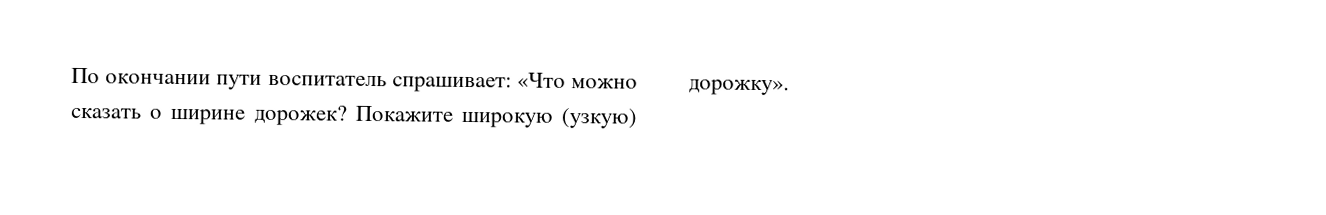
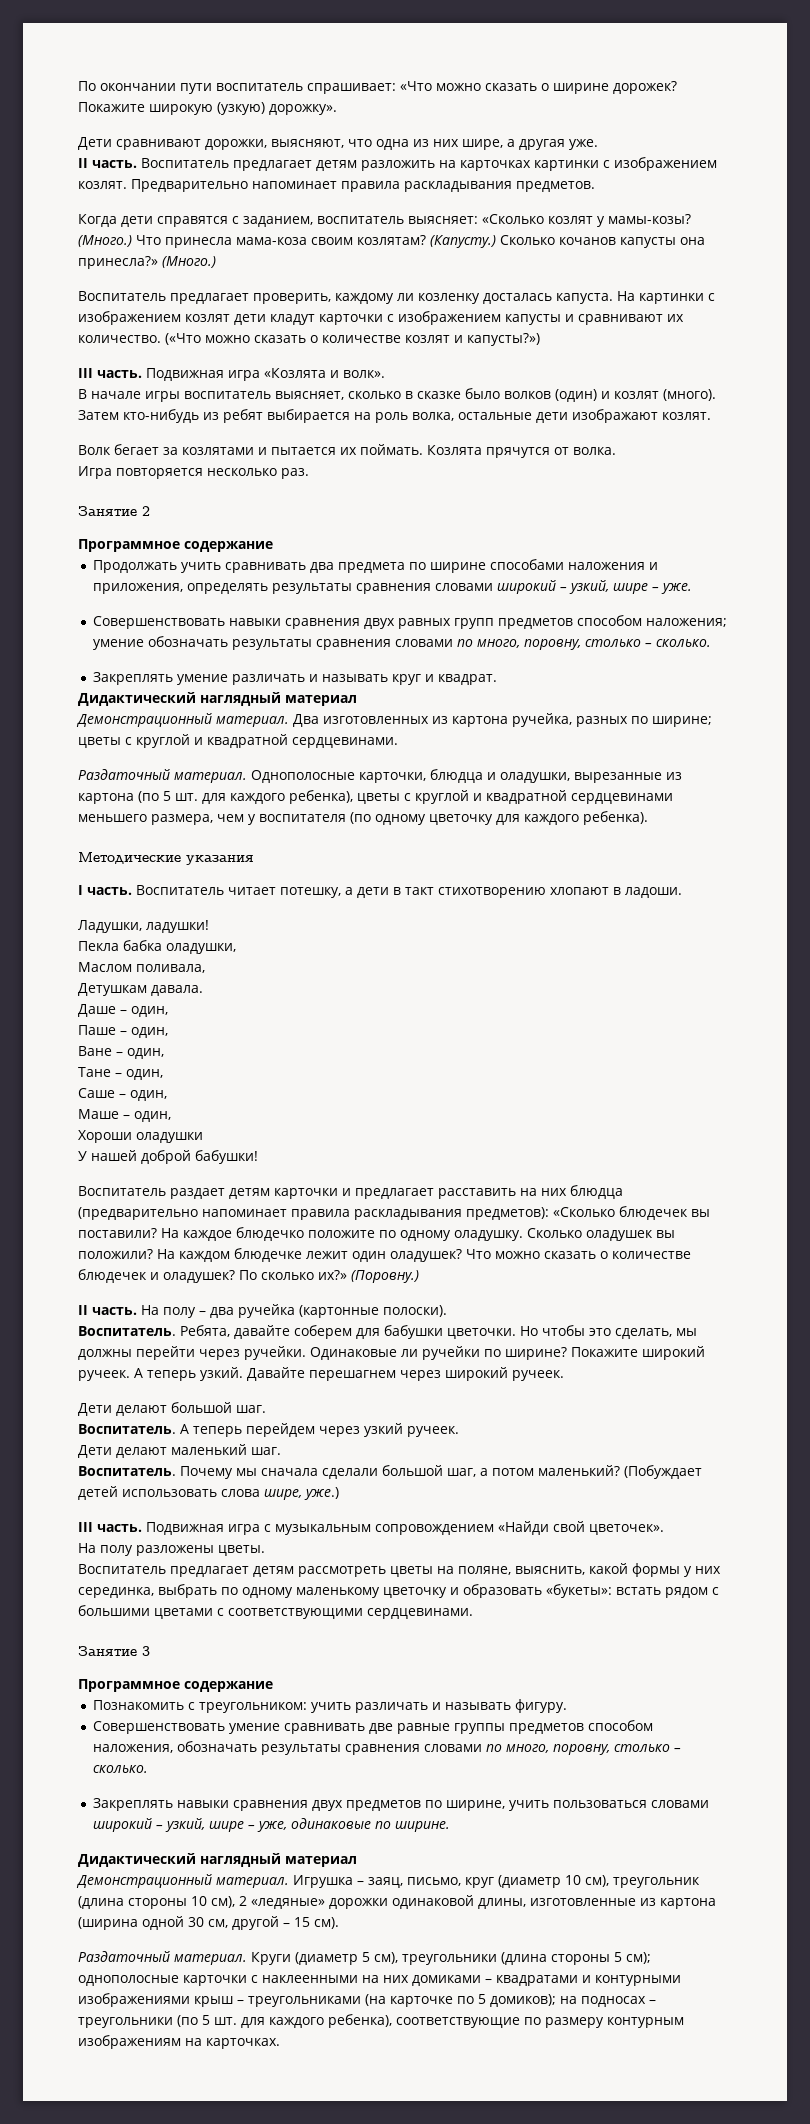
+ Дети сравнивают дорожки, выясняют, что одна из них шире, а другая уже.
+ II часть. Воспитатель предлагает детям разложить на карточках картинки с изображением козлят. Предварительно напоминает правила раскладывания предметов.
+ Когда дети справятся с заданием, воспитатель выясняет: «Сколько козлят у мамы-козы? (Много.) Что принесла мама-коза своим козлятам? (Капусту.) Сколько кочанов капусты она принесла?» (Много.)
+ Воспитатель предлагает проверить, каждому ли козленку досталась капуста. На картинки с изображением козлят дети кладут карточки с изображением капусты и сравнивают их количество. («Что можно сказать о количестве козлят и капусты?»)
+ III часть. Подвижная игра «Козлята и волк».
+ В начале игры воспитатель выясняет, сколько в сказке было волков (один) и козлят (много). Затем кто-нибудь из ребят выбирается на роль волка, остальные дети изображают козлят.
+ Волк бегает за козлятами и пытается их поймать. Козлята прячутся от волка.
+ Игра повторяется несколько раз.
+ Занятие 2
+ Программное содержание
+ Продолжать учить сравнивать два предмета по ширине способами наложения и приложения, определять результаты сравнения словами широкий – узкий, шире – уже.
+ Совершенствовать навыки сравнения двух равных групп предметов способом наложения; умение обозначать результаты сравнения словами по много, поровну, столько – сколько.
+ Закреплять умение различать и называть круг и квадрат.
+ Дидактический наглядный материал
+ Демонстрационный материал. Два изготовленных из картона ручейка, разных по ширине; цветы с круглой и квадратной сердцевинами.
+ Раздаточный материал. Однополосные карточки, блюдца и оладушки, вырезанные из картона (по 5 шт. для каждого ребенка), цветы с круглой и квадратной сердцевинами меньшего размера, чем у воспитателя (по одному цветочку для каждого ребенка).
+ Методические указания
+ I часть. Воспитатель читает потешку, а дети в такт стихотворению хлопают в ладоши.
+ Ладушки, ладушки!
+ Пекла бабка оладушки,
+ Маслом поливала,
+ Детушкам давала.
+ Даше – один,
+ Паше – один,
+ Ване – один,
+ Тане – один,
+ Саше – один,
+ Маше – один,
+ Хороши оладушки
+ У нашей доброй бабушки!
+ Воспитатель раздает детям карточки и предлагает расставить на них блюдца (предварительно напоминает правила раскладывания предметов): «Сколько блюдечек вы поставили? На каждое блюдечко положите по одному оладушку. Сколько оладушек вы положили? На каждом блюдечке лежит один оладушек? Что можно сказать о количестве блюдечек и оладушек? По сколько их?» (Поровну.)
+ II часть. На полу – два ручейка (картонные полоски).
+ Воспитатель. Ребята, давайте соберем для бабушки цветочки. Но чтобы это сделать, мы должны перейти через ручейки. Одинаковые ли ручейки по ширине? Покажите широкий ручеек. А теперь узкий. Давайте перешагнем через широкий ручеек.
+ Дети делают большой шаг.
+ Воспитатель. А теперь перейдем через узкий ручеек.
+ Дети делают маленький шаг.
+ Воспитатель. Почему мы сначала сделали большой шаг, а потом маленький? (Побуждает детей использовать слова шире, уже.)
+ III часть. Подвижная игра с музыкальным сопровождением «Найди свой цветочек».
+ На полу разложены цветы.
+ Воспитатель предлагает детям рассмотреть цветы на поляне, выяснить, какой формы у них серединка, выбрать по одному маленькому цветочку и образовать «букеты»: встать рядом с большими цветами с соответствующими сердцевинами.
+ Занятие 3
+ Программное содержание
+ Познакомить с треугольником: учить различать и называть фигуру.
+ Совершенствовать умение сравнивать две равные группы предметов способом наложения, обозначать результаты сравнения словами по много, поровну, столько – сколько.
+ Закреплять навыки сравнения двух предметов по ширине, учить пользоваться словами широкий – узкий, шире – уже, одинаковые по ширине.
+ Дидактический наглядный материал
+ Демонстрационный материал. Игрушка – заяц, письмо, круг (диаметр 10 см), треугольник (длина стороны 10 см), 2 «ледяные» дорожки одинаковой длины, изготовленные из картона (ширина одной 30 см, другой – 15 см).
+ Раздаточный материал. Круги (диаметр 5 см), треугольники (длина стороны 5 см); однополосные карточки с наклеенными на них домиками – квадратами и контурными изображениями крыш – треугольниками (на карточке по 5 домиков); на подносах – треугольники (по 5 шт. для каждого ребенка), соответствующие по размеру контурным изображениям на карточках.

